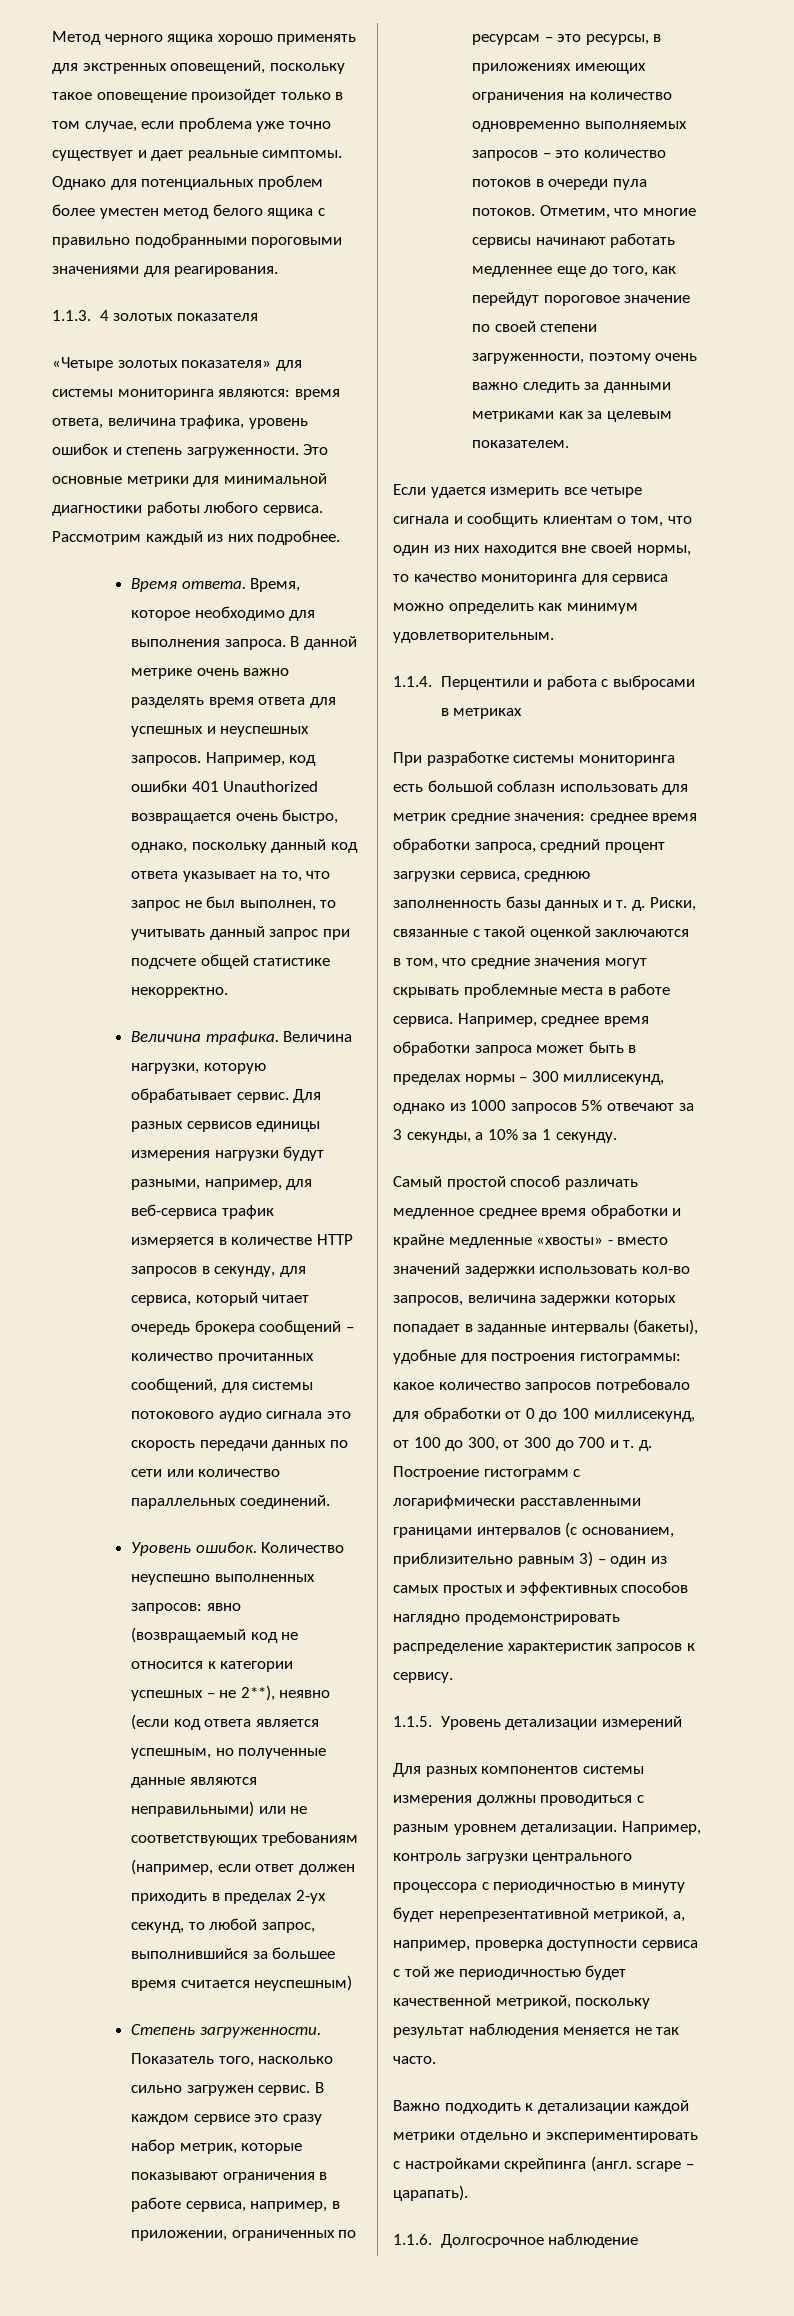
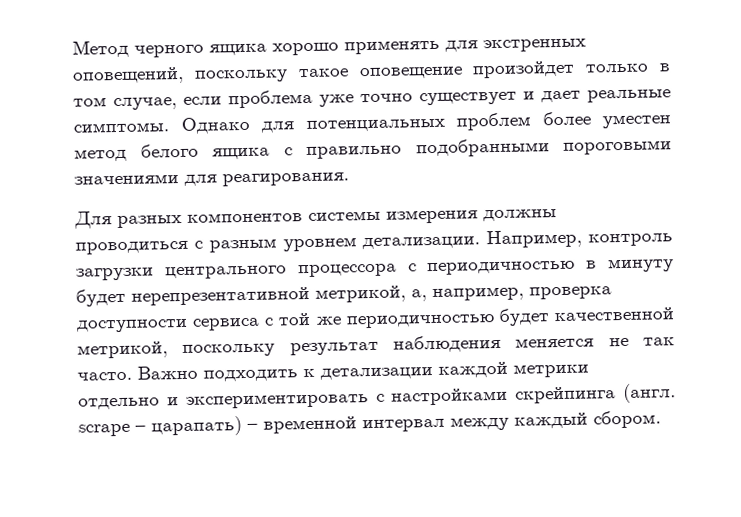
- 1.1.3. 4 золотых показателя
- «Четыре золотых показателя» для системы мониторинга являются: время ответа, величина трафика, уровень ошибок и степень загруженности. Это основные метрики для минимальной диагностики работы любого сервиса. Рассмотрим каждый из них подробнее.
- Время ответа. Время, которое необходимо для выполнения запроса. В данной метрике очень важно разделять время ответа для успешных и неуспешных запросов. Например, код ошибки 401 Unauthorized возвращается очень быстро, однако, поскольку данный код ответа указывает на то, что запрос не был выполнен, то учитывать данный запрос при подсчете общей статистике некорректно.
- Величина трафика. Величина нагрузки, которую обрабатывает сервис. Для разных сервисов единицы измерения нагрузки будут разными, например, для веб-сервиса трафик измеряется в количестве HTTP запросов в секунду, для сервиса, который читает очередь брокера сообщений – количество прочитанных сообщений, для системы потокового аудио сигнала это скорость передачи данных по сети или количество параллельных соединений.
- Уровень ошибок. Количество неуспешно выполненных запросов: явно (возвращаемый код не относится к категории успешных – не 2**), неявно (если код ответа является успешным, но полученные данные являются неправильными) или не соответствующих требованиям (например, если ответ должен приходить в пределах 2-ух секунд, то любой запрос, выполнившийся за большее время считается неуспешным)
- Степень загруженности. Показатель того, насколько сильно загружен сервис. В каждом сервисе это сразу набор метрик, которые показывают ограничения в работе сервиса, например, в приложении, ограниченных по ресурсам – это ресурсы, в приложениях имеющих ограничения на количество одновременно выполняемых запросов – это количество потоков в очереди пула потоков. Отметим, что многие сервисы начинают работать медленнее еще до того, как перейдут пороговое значение по своей степени загруженности, поэтому очень важно следить за данными метриками как за целевым показателем.
- Если удается измерить все четыре сигнала и сообщить клиентам о том, что один из них находится вне своей нормы, то качество мониторинга для сервиса можно определить как минимум удовлетворительным.
- 1.1.4. Перцентили и работа с выбросами в метриках
- При разработке системы мониторинга есть большой соблазн использовать для метрик средние значения: среднее время обработки запроса, средний процент загрузки сервиса, среднюю заполненность базы данных и т. д. Риски, связанные с такой оценкой заключаются в том, что средние значения могут скрывать проблемные места в работе сервиса. Например, среднее время обработки запроса может быть в пределах нормы – 300 миллисекунд, однако из 1000 запросов 5% отвечают за 3 секунды, а 10% за 1 секунду.
- Самый простой способ различать медленное среднее время обработки и крайне медленные «хвосты» - вместо значений задержки использовать кол-во запросов, величина задержки которых попадает в заданные интервалы (бакеты), удобные для построения гистограммы: какое количество запросов потребовало для обработки от 0 до 100 миллисекунд, от 100 до 300, от 300 до 700 и т. д. Построение гистограмм с логарифмически расставленными границами интервалов (с основанием, приблизительно равным 3) – один из самых простых и эффективных способов наглядно продемонстрировать распределение характеристик запросов к сервису.
- 1.1.5. Уровень детализации измерений
- Например, контроль загрузки центрального процессора с периодичностью в минуту будет нерепрезентативной метрикой, а, например, проверка доступности сервиса с той же периодичностью будет качественной метрикой, поскольку результат наблюдения меняется не так часто.
- Важно подходить к детализации каждой метрики отдельно и экспериментировать с настройками скрейпинга (англ. scrape – царапать).
- 1.1.6. Долгосрочное наблюдение
+ Например, контроль загрузки центрального процессора с периодичностью в минуту будет нерепрезентативной метрикой, а, например, проверка доступности сервиса с той же периодичностью будет качественной метрикой, поскольку результат наблюдения меняется не так часто. Важно подходить к детализации каждой метрики отдельно и экспериментировать с настройками скрейпинга (англ. scrape – царапать) – временной интервал между каждый сбором.

